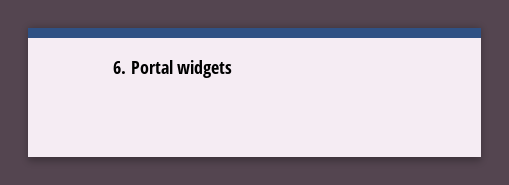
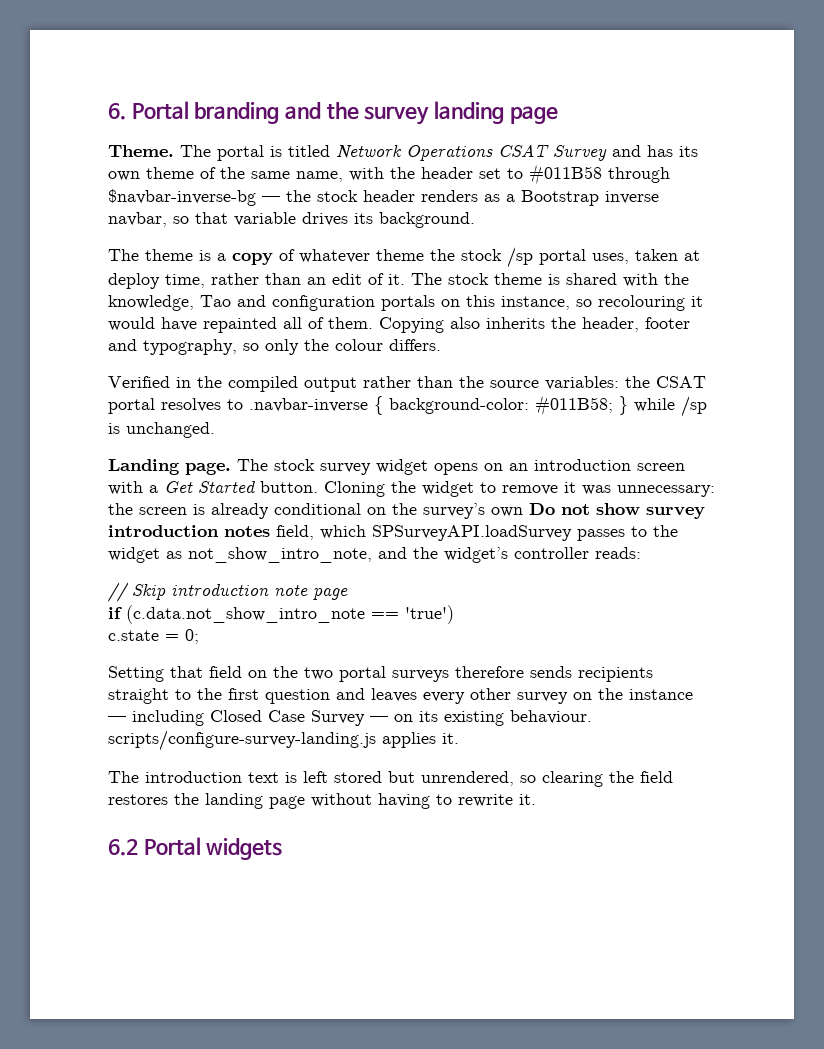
- 6. Portal widgets
+ 6. Portal branding and the survey landing page
+ Theme. The portal is titled Network Operations CSAT Survey and has its own theme of the same name, with the header set to #011B58 through $navbar-inverse-bg — the stock header renders as a Bootstrap inverse navbar, so that variable drives its background.
+ The theme is a copy of whatever theme the stock /sp portal uses, taken at deploy time, rather than an edit of it. The stock theme is shared with the knowledge, Tao and configuration portals on this instance, so recolouring it would have repainted all of them. Copying also inherits the header, footer and typography, so only the colour differs.
+ Verified in the compiled output rather than the source variables: the CSAT portal resolves to .navbar-inverse { background-color: #011B58; } while /sp is unchanged.
+ Landing page. The stock survey widget opens on an introduction screen with a Get Started button. Cloning the widget to remove it was unnecessary: the screen is already conditional on the survey’s own Do not show survey introduction notes field, which SPSurveyAPI.loadSurvey passes to the widget as not_show_intro_note, and the widget’s controller reads:
+ // Skip introduction note page
+ if (c.data.not_show_intro_note == 'true')
+ c.state = 0;
+ Setting that field on the two portal surveys therefore sends recipients straight to the first question and leaves every other survey on the instance — including Closed Case Survey — on its existing behaviour. scripts/configure-survey-landing.js applies it.
+ The introduction text is left stored but unrendered, so clearing the field restores the landing page without having to rewrite it.
+ 6.2 Portal widgets

